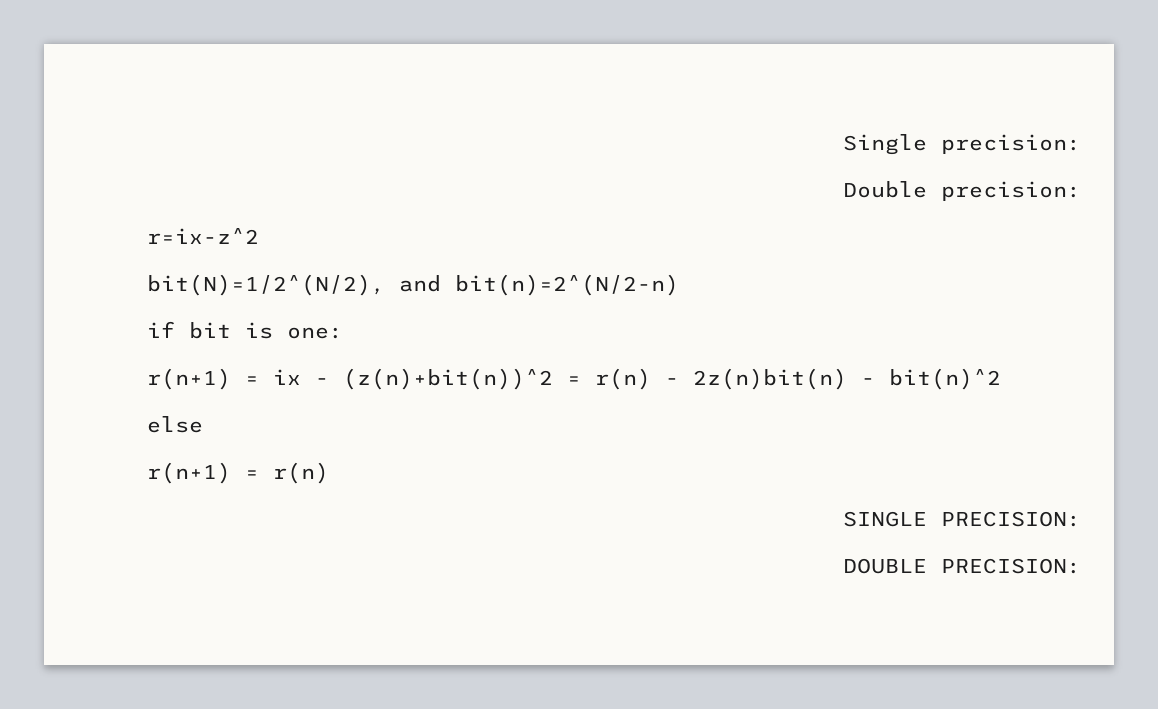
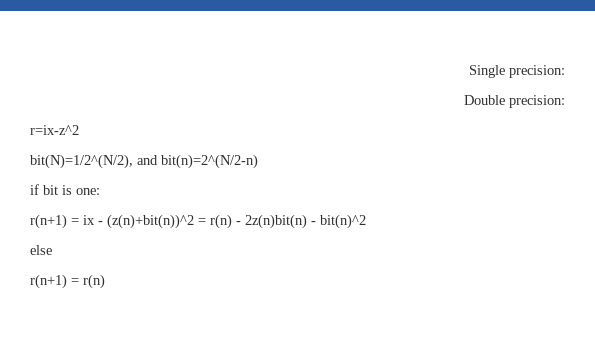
- SINGLE PRECISION:
- DOUBLE PRECISION:

